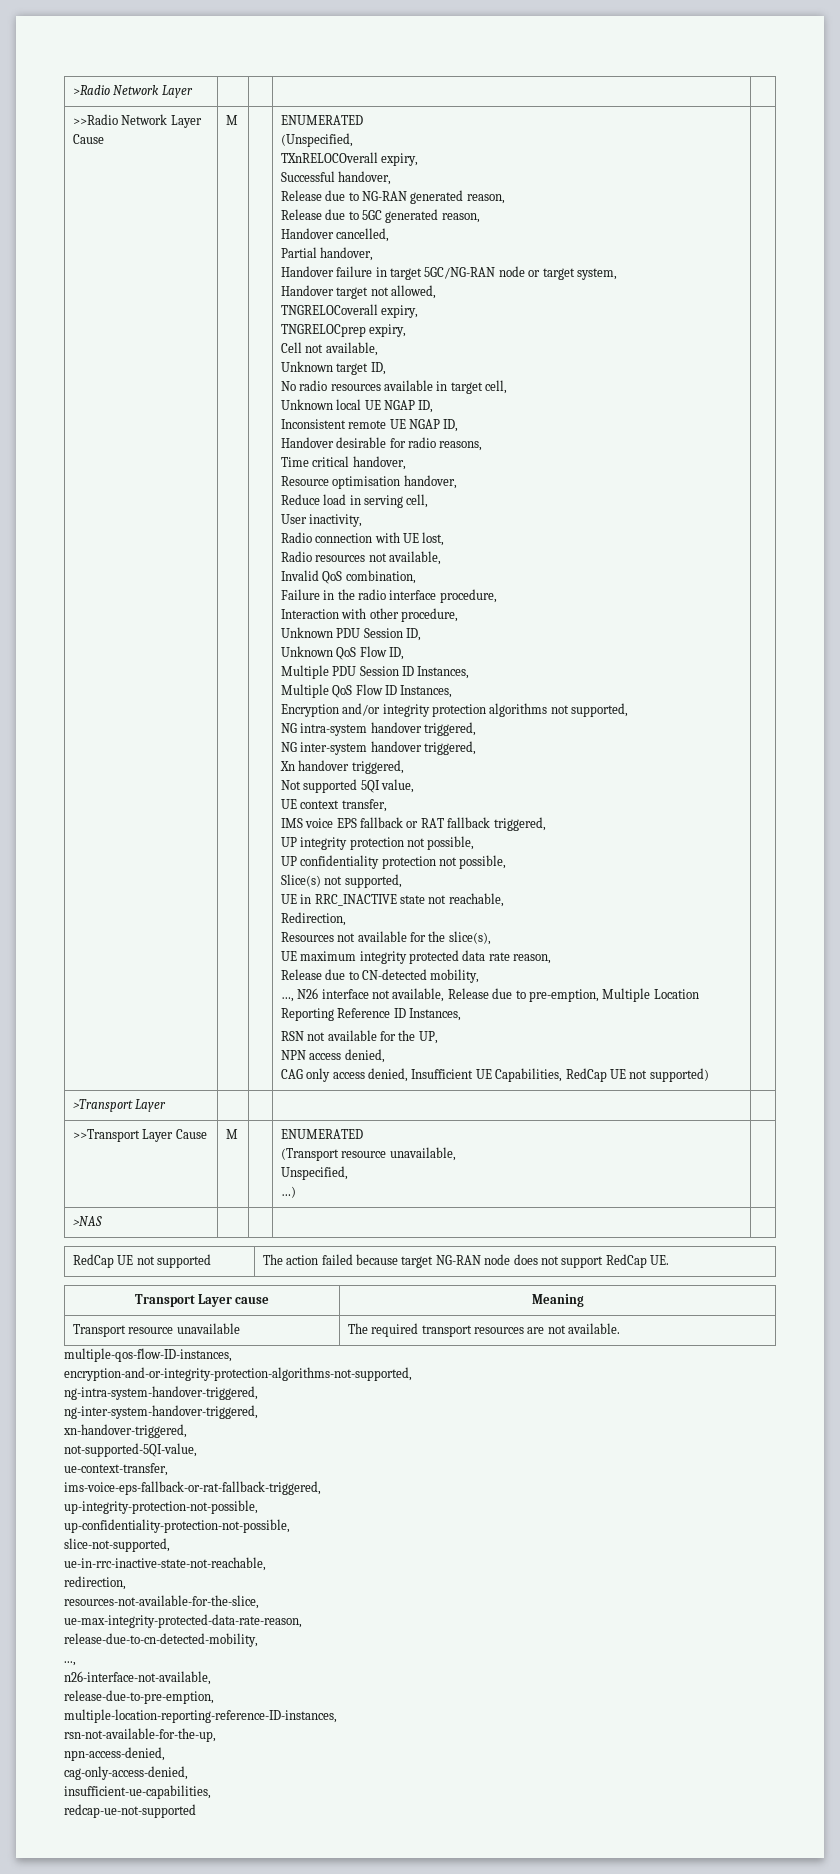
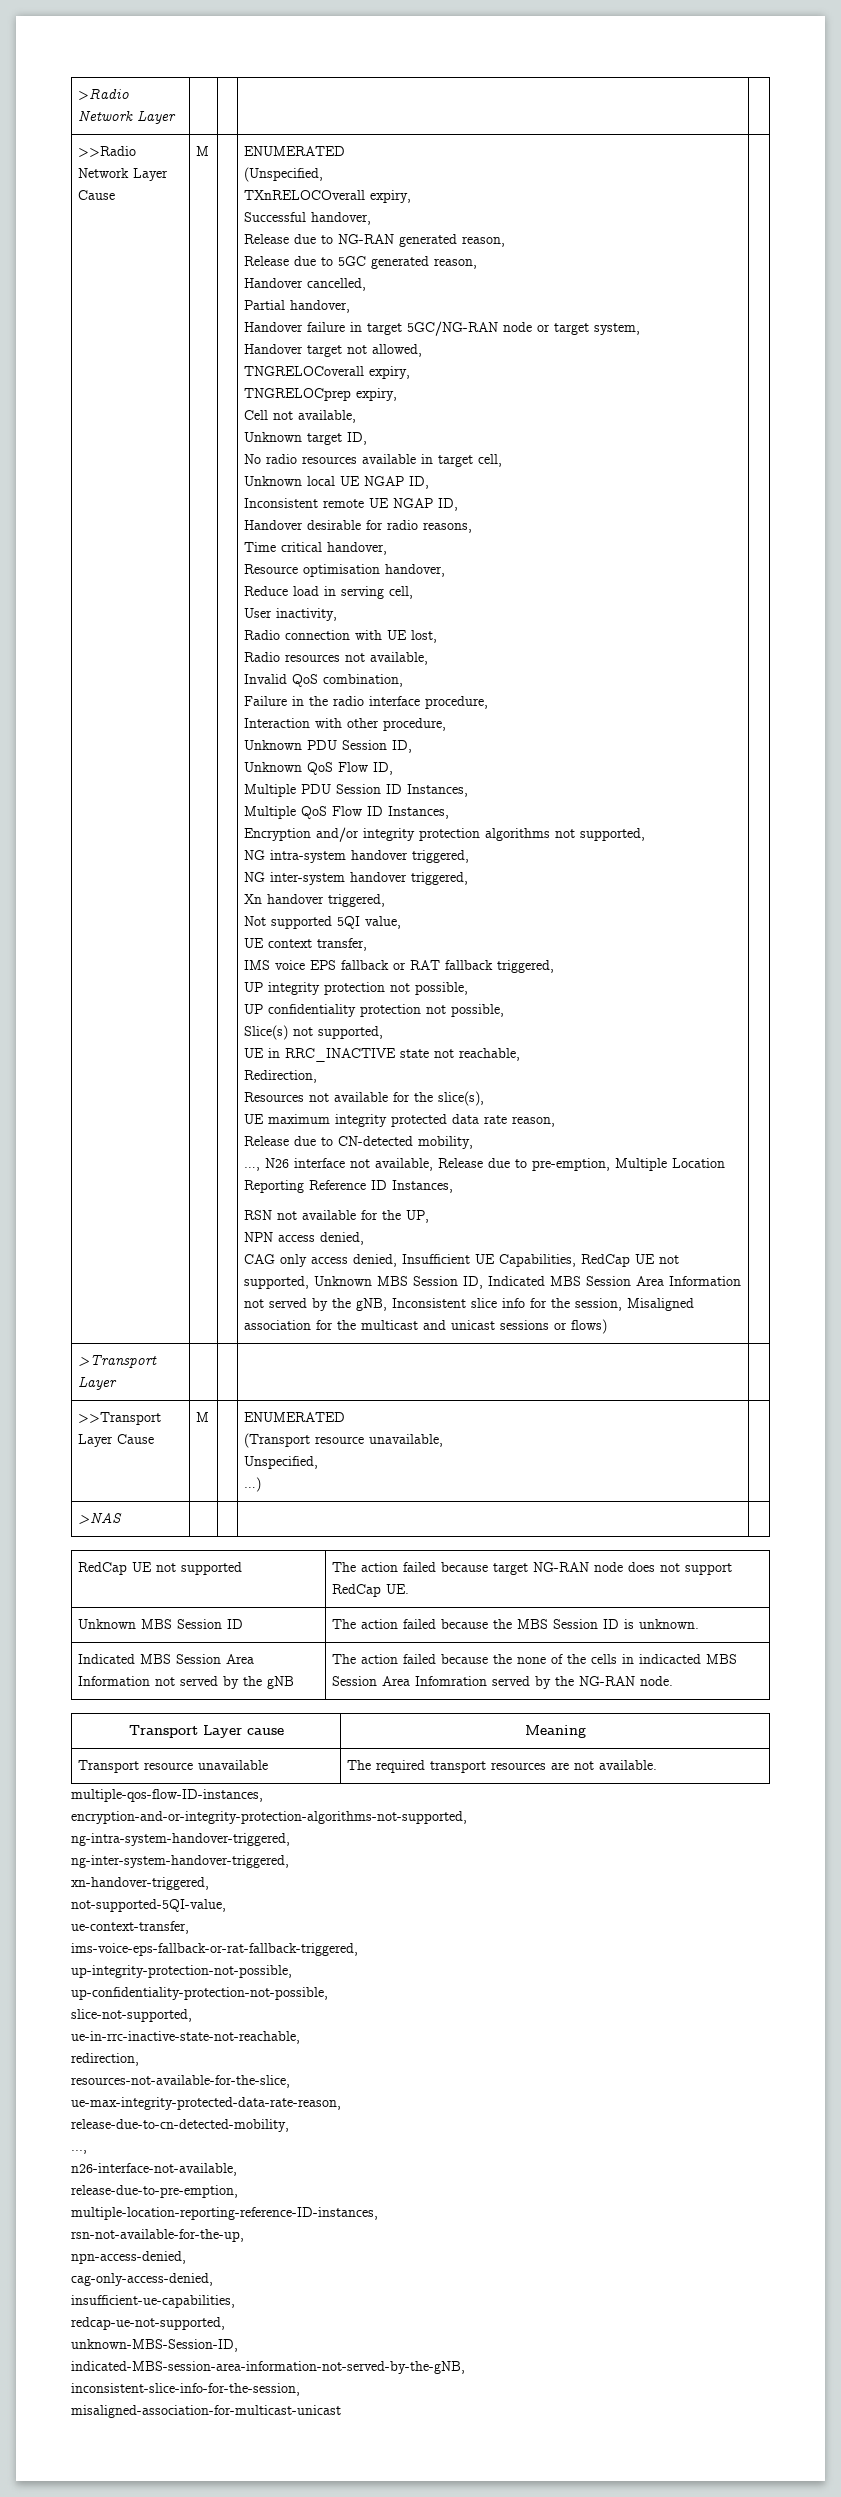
- CAG only access denied, Insufficient UE Capabilities, RedCap UE not supported)
+ CAG only access denied, Insufficient UE Capabilities, RedCap UE not supported, Unknown MBS Session ID, Indicated MBS Session Area Information not served by the gNB, Inconsistent slice info for the session, Misaligned association for the multicast and unicast sessions or flows)
+ Unknown MBS Session ID | The action failed because the MBS Session ID is unknown.
+ Indicated MBS Session Area Information not served by the gNB | The action failed because the none of the cells in indicacted MBS Session Area Infomration served by the NG-RAN node.
- redcap-ue-not-supported
+ redcap-ue-not-supported,
+ unknown-MBS-Session-ID,
+ indicated-MBS-session-area-information-not-served-by-the-gNB,
+ inconsistent-slice-info-for-the-session,
+ misaligned-association-for-multicast-unicast

